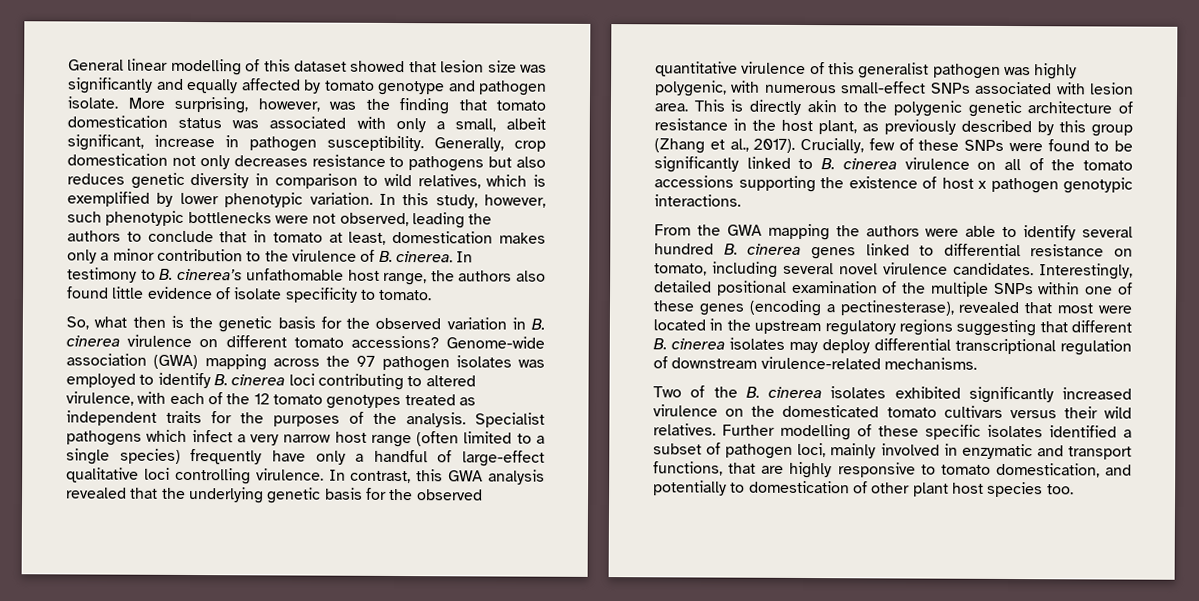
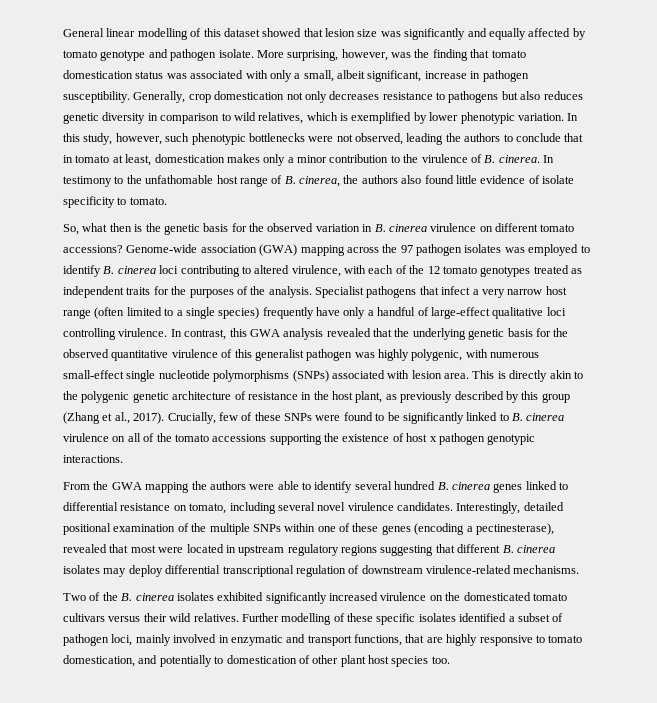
- In testimony to B. cinerea’s unfathomable host range, the authors also found little evidence of isolate specificity to tomato.
+ In testimony to the unfathomable host range of B. cinerea, the authors also found little evidence of isolate specificity to tomato.
- Specialist pathogens which infect a very narrow host range (often limited to a single species) frequently have only a handful of large-effect qualitative loci controlling virulence.
+ Specialist pathogens that infect a very narrow host range (often limited to a single species) frequently have only a handful of large-effect qualitative loci controlling virulence.
- In contrast, this GWA analysis revealed that the underlying genetic basis for the observed quantitative virulence of this generalist pathogen was highly polygenic, with numerous small-effect SNPs associated with lesion area.
+ In contrast, this GWA analysis revealed that the underlying genetic basis for the observed quantitative virulence of this generalist pathogen was highly polygenic, with numerous small-effect single nucleotide polymorphisms (SNPs) associated with lesion area.
- Interestingly, detailed positional examination of the multiple SNPs within one of these genes (encoding a pectinesterase), revealed that most were located in the upstream regulatory regions suggesting that different B. cinerea isolates may deploy differential transcriptional regulation of downstream virulence-related mechanisms.
+ Interestingly, detailed positional examination of the multiple SNPs within one of these genes (encoding a pectinesterase), revealed that most were located in upstream regulatory regions suggesting that different B. cinerea isolates may deploy differential transcriptional regulation of downstream virulence-related mechanisms.

